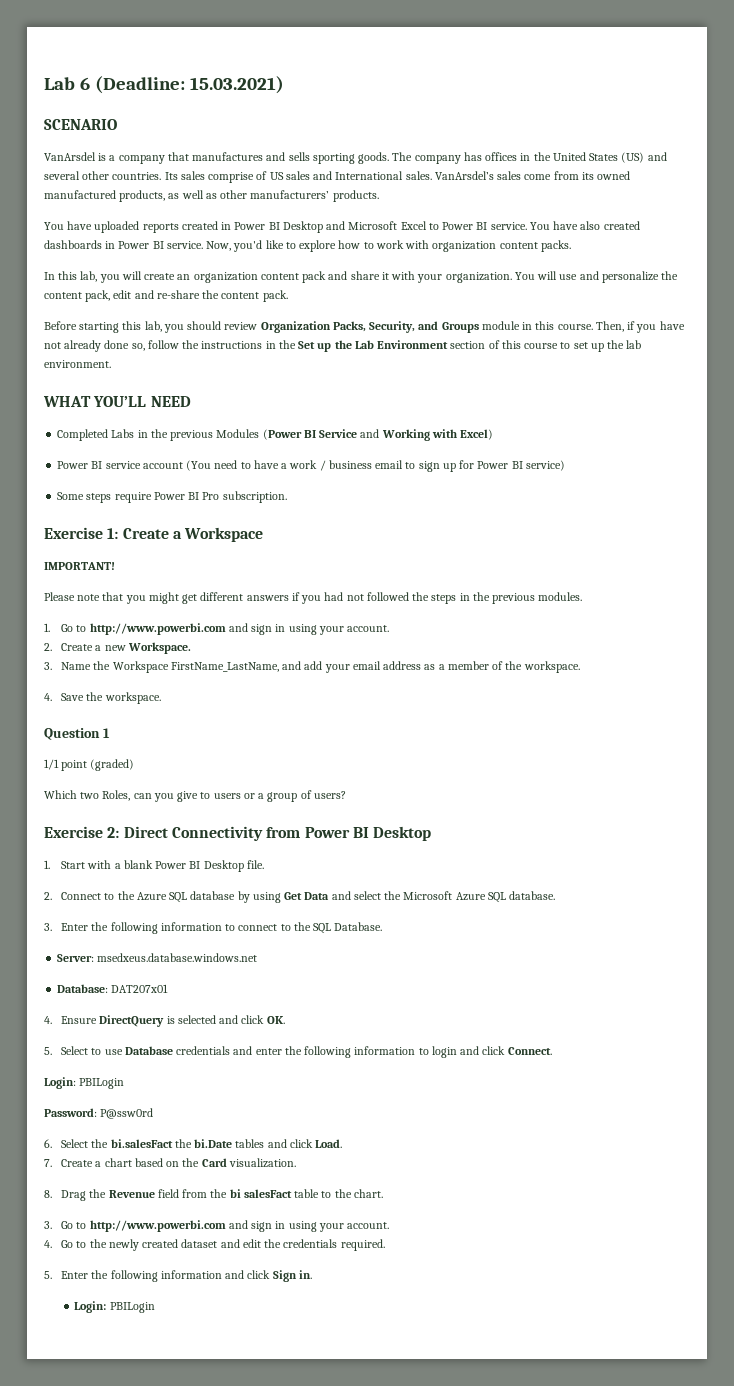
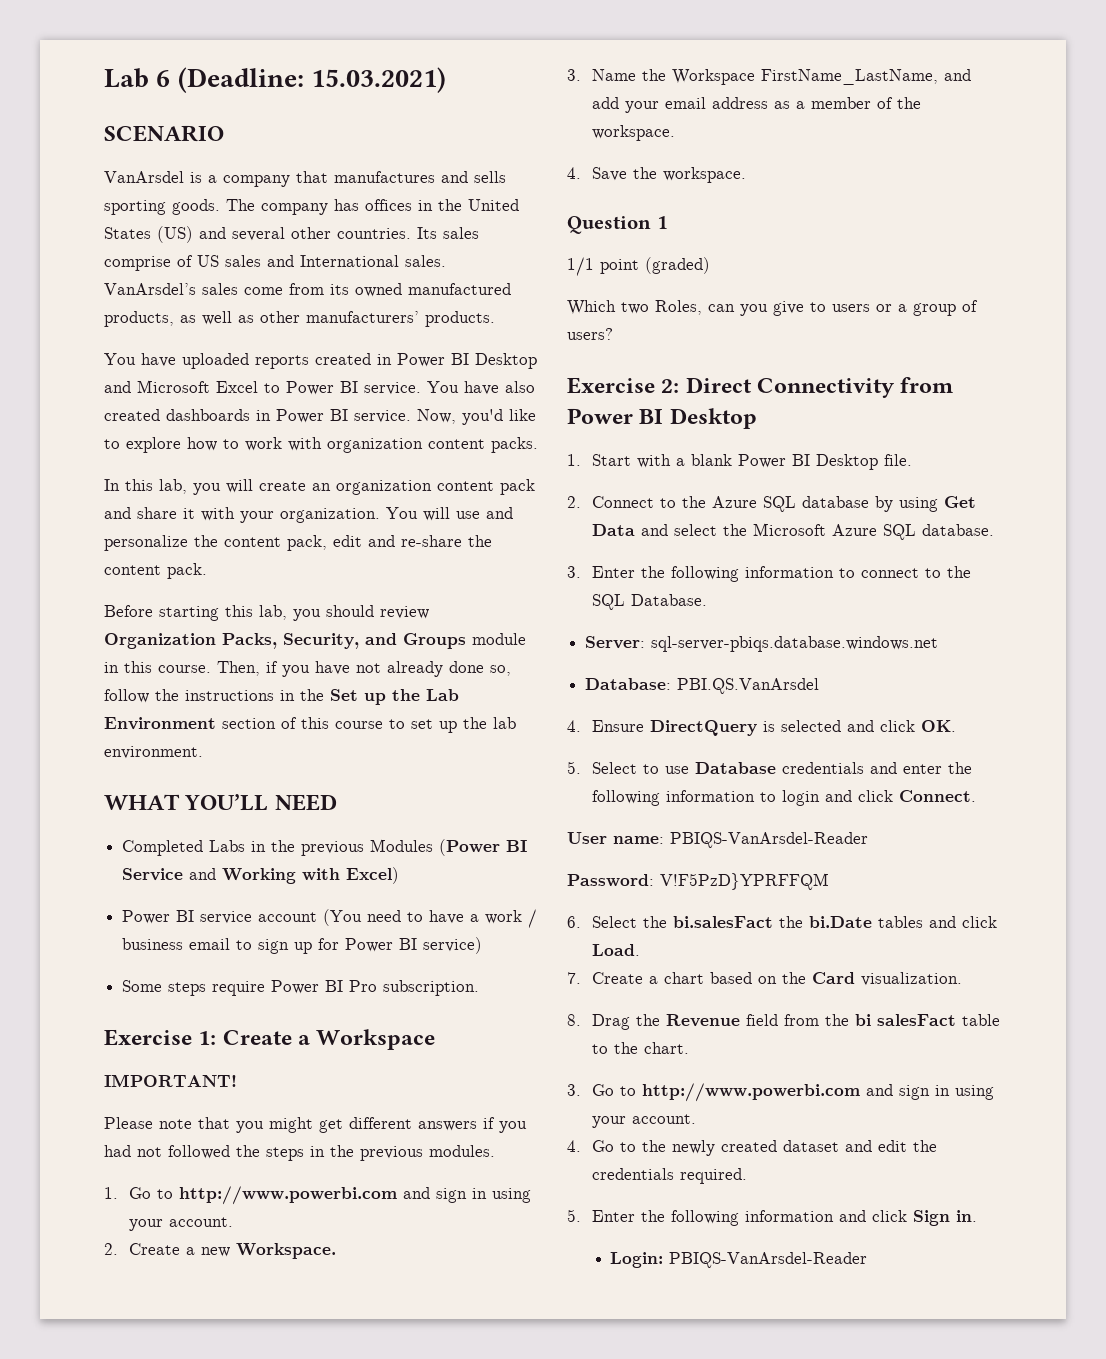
- Server: msedxeus.database.windows.net
+ Server: sql-server-pbiqs.database.windows.net
- Database: DAT207x01
+ Database: PBI.QS.VanArsdel
  5. Select to use Database credentials and enter the following information to login and click Connect.
- Login: PBILogin
+ User name: PBIQS-VanArsdel-Reader
- Password: P@ssw0rd
+ Password: V!F5PzD}YPRFFQM
  5. Enter the following information and click Sign in.
- Login: PBILogin
+ Login: PBIQS-VanArsdel-Reader

